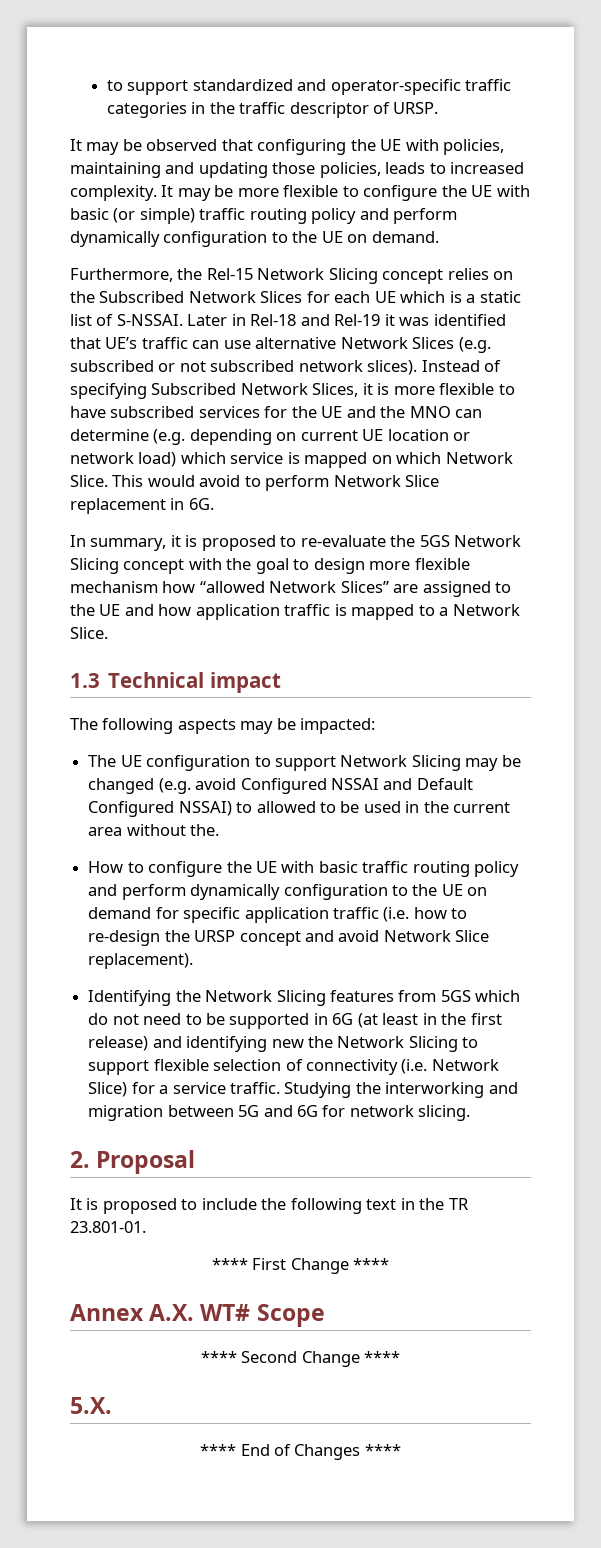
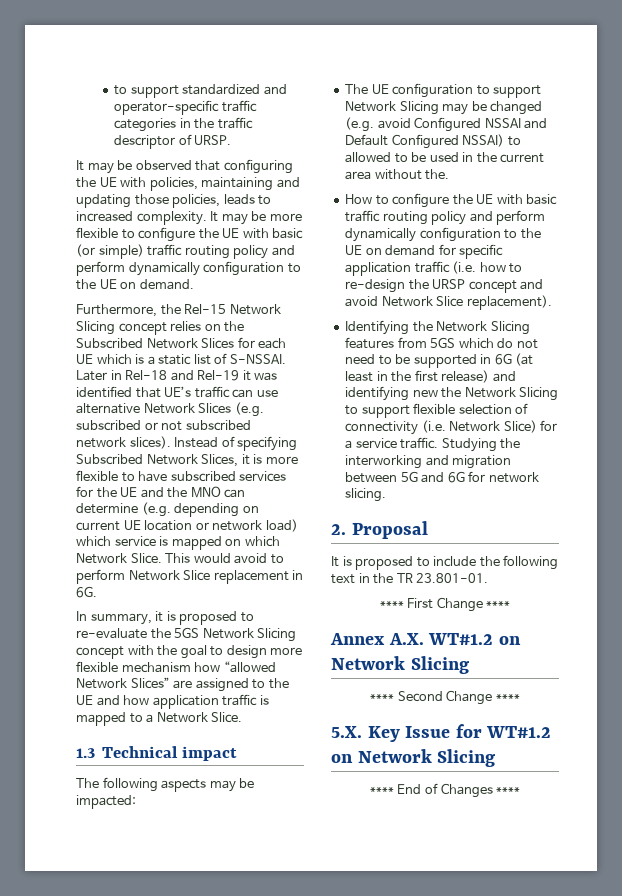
- Annex A.X. WT# Scope
+ Annex A.X. WT#1.2 on Network Slicing
- 5.X.
+ 5.X. Key Issue for WT#1.2 on Network Slicing

